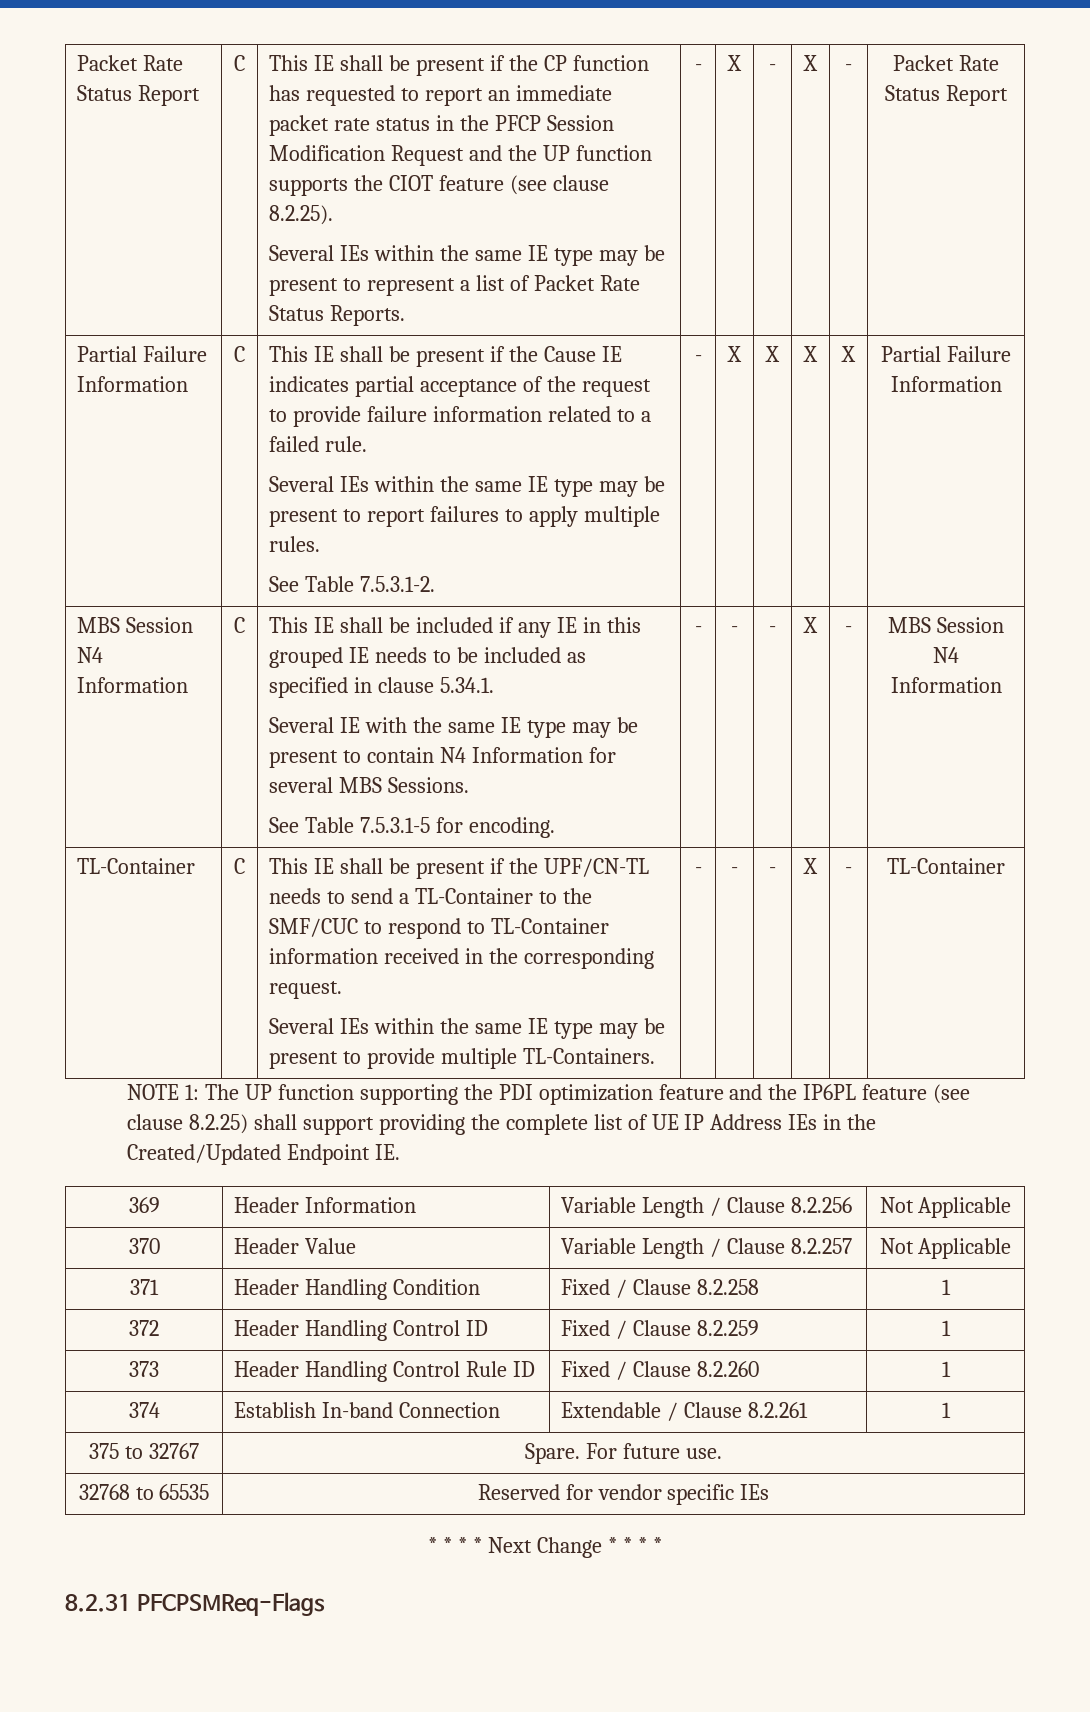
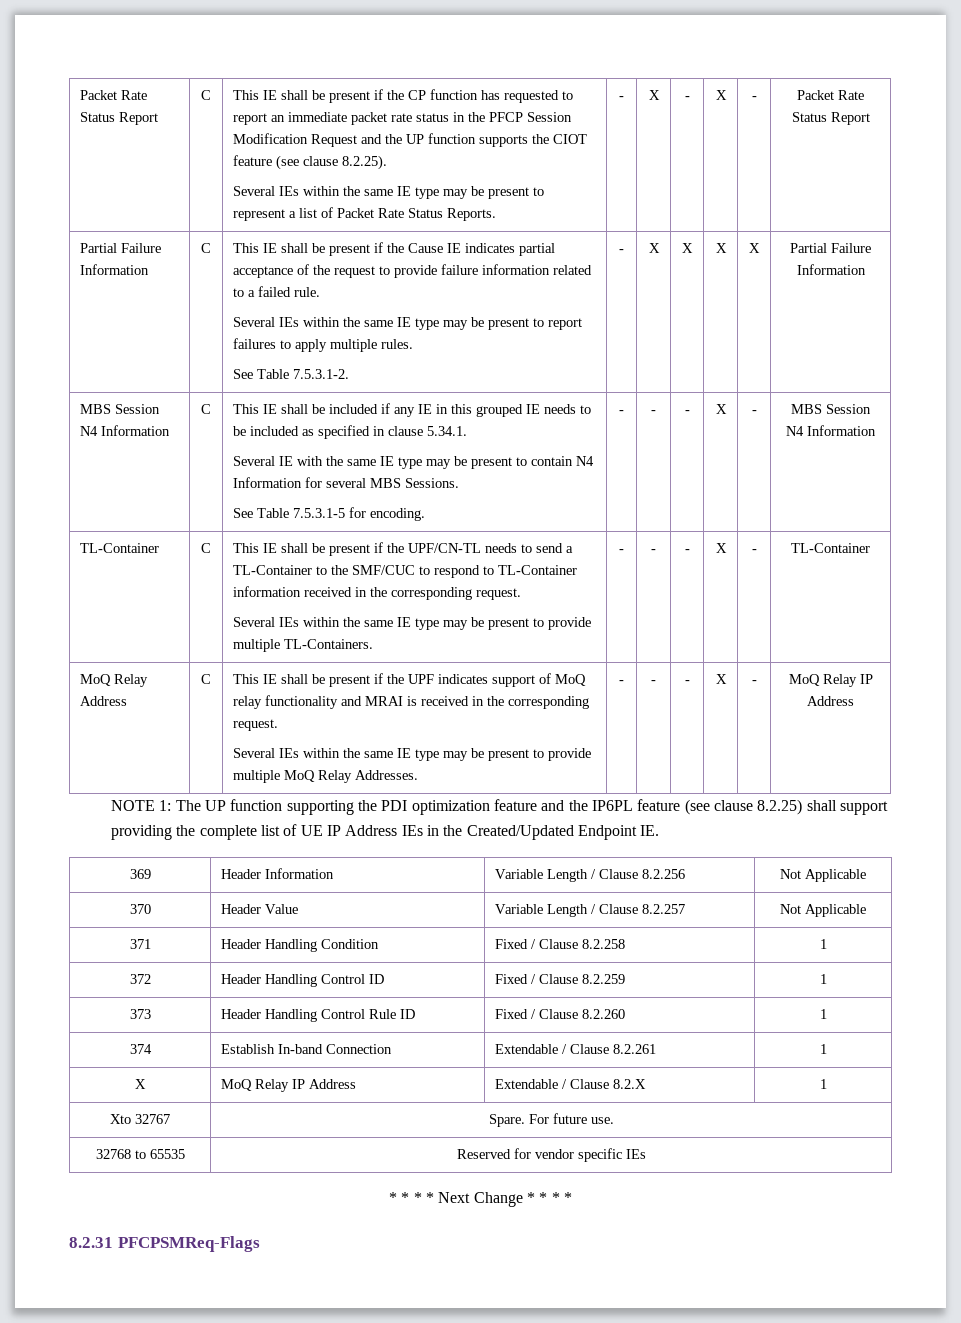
+ MoQ Relay Address | C | This IE shall be present if the UPF indicates support of MoQ relay functionality and MRAI is received in the corresponding request.
+ Several IEs within the same IE type may be present to provide multiple MoQ Relay Addresses. | - | - | - | X | - | MoQ Relay IP Address
- 375 to 32767 | Spare. For future use.
+ X | MoQ Relay IP Address | Extendable / Clause 8.2.X | 1
+ Xto 32767 | Spare. For future use.

